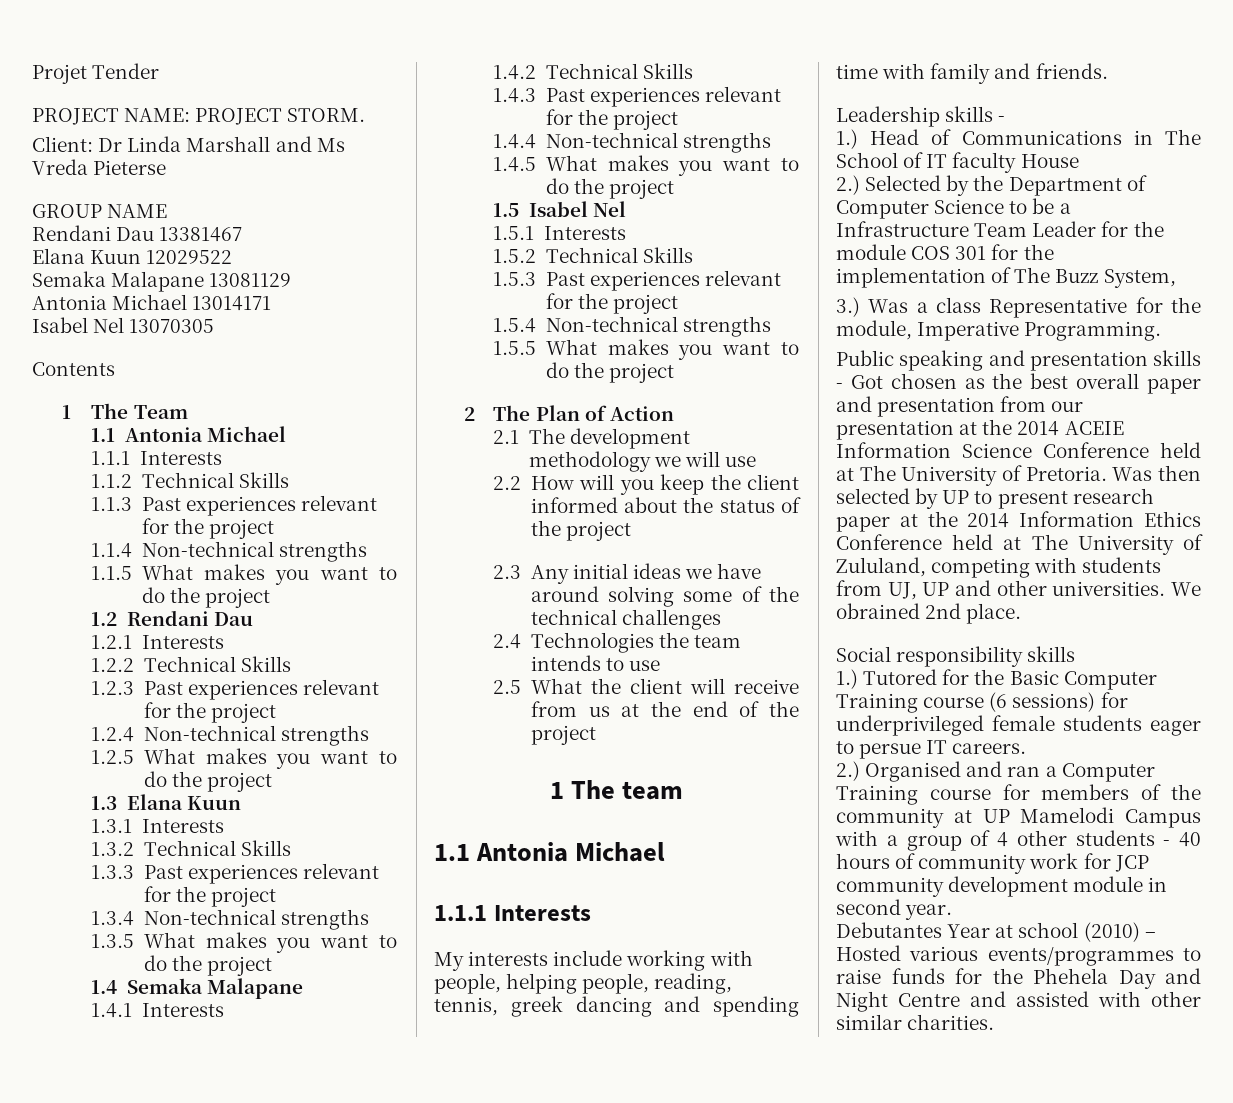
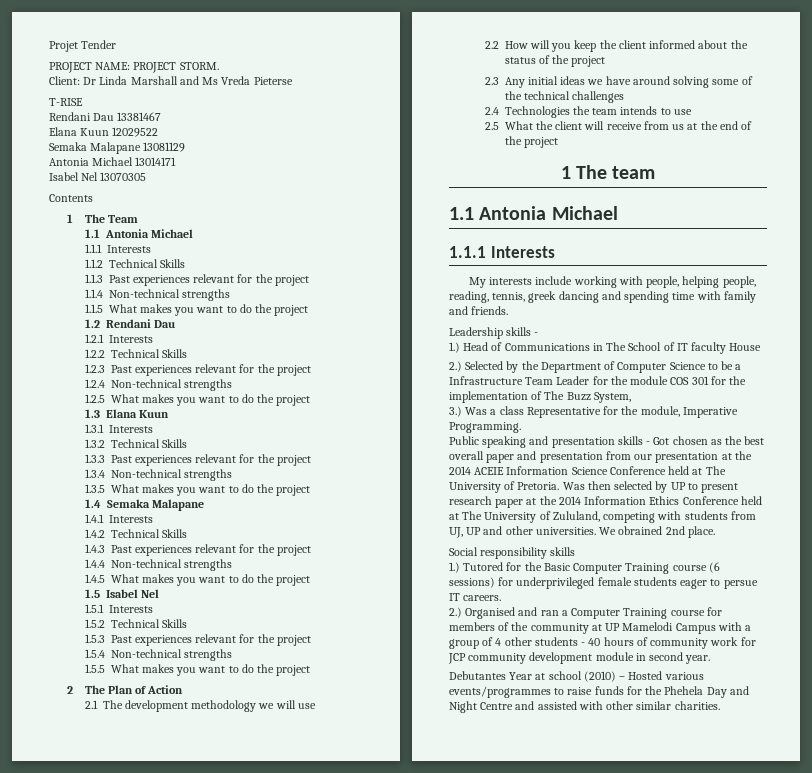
- GROUP NAME
+ T-RISE

